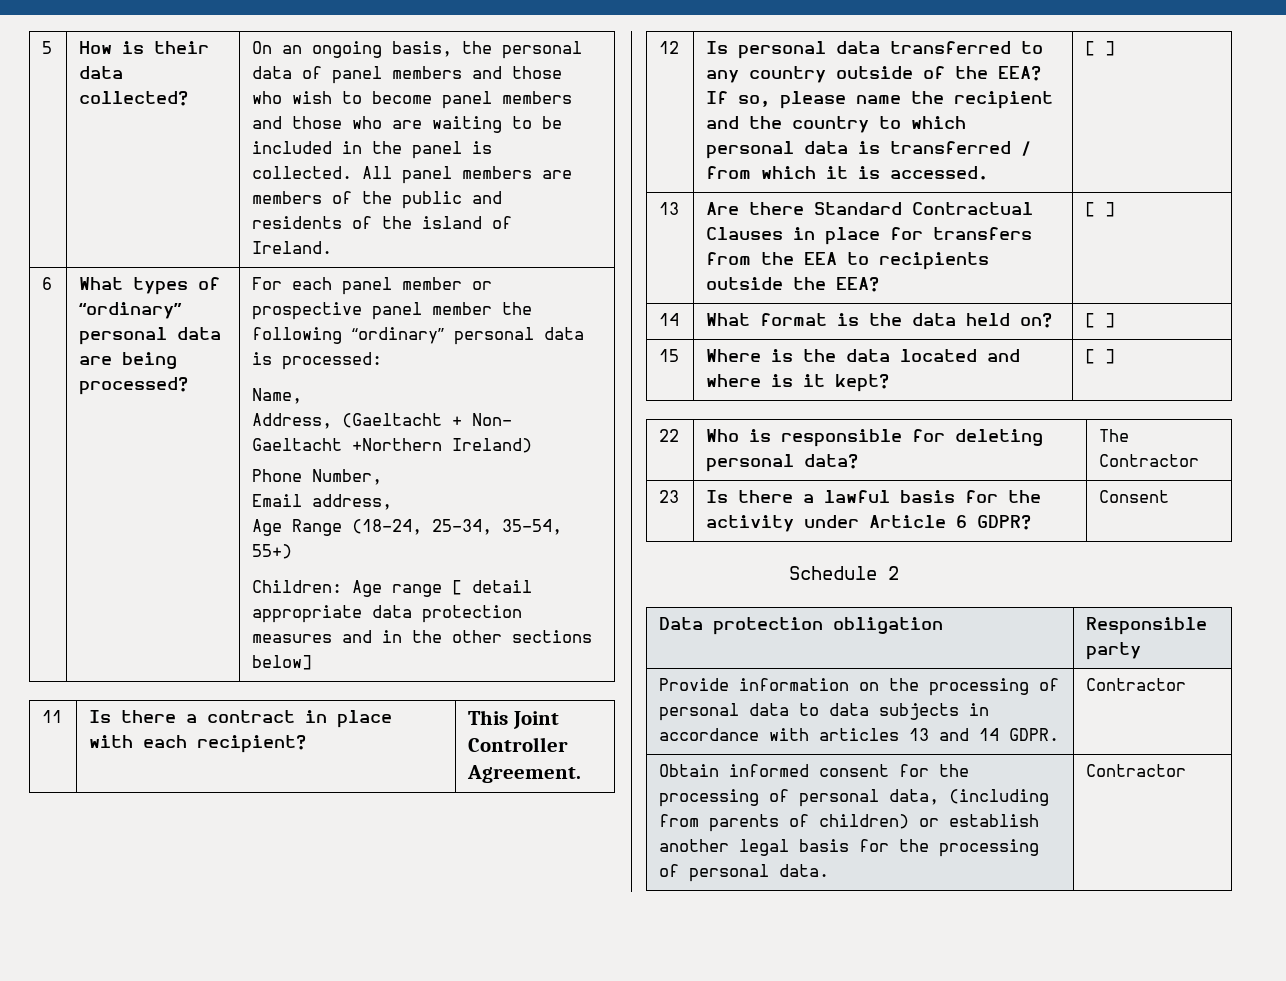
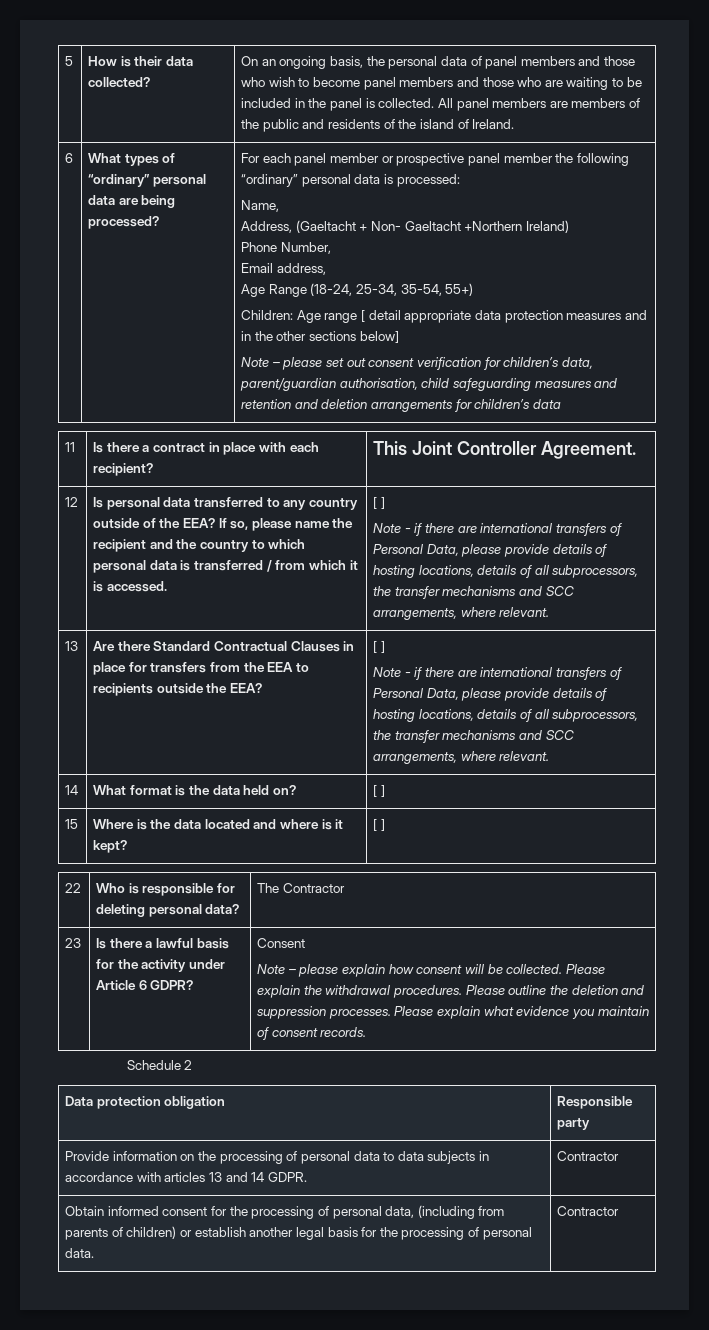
+ Note – please set out consent verification for children’s data, parent/guardian authorisation, child safeguarding measures and retention and deletion arrangements for children’s data
  If so, please name the recipient and the country to which personal data is transferred / from which it is accessed. | [ ]
+ Note - if there are international transfers of Personal Data, please provide details of hosting locations, details of all subprocessors, the transfer mechanisms and SCC arrangements, where relevant.
  Are there Standard Contractual Clauses in place for transfers from the EEA to recipients outside the EEA? | [ ]
+ Note - if there are international transfers of Personal Data, please provide details of hosting locations, details of all subprocessors, the transfer mechanisms and SCC arrangements, where relevant.
+ Note – please explain how consent will be collected. Please explain the withdrawal procedures. Please outline the deletion and suppression processes. Please explain what evidence you maintain of consent records.

